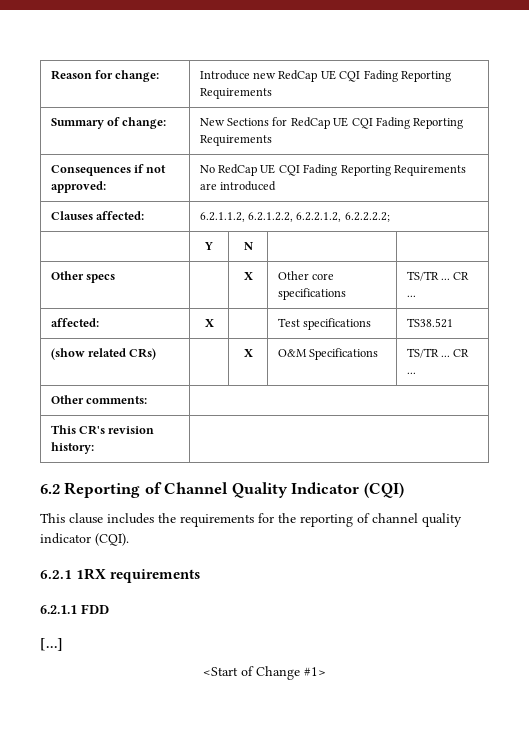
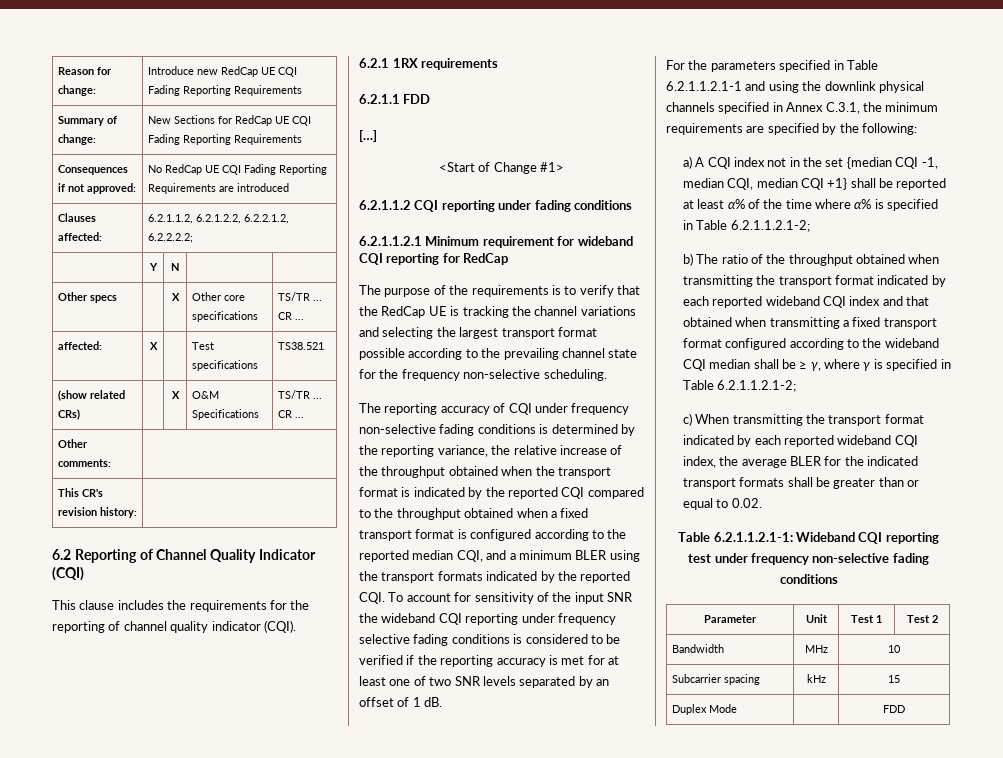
+ 6.2.1.1.2 CQI reporting under fading conditions
+ 6.2.1.1.2.1 Minimum requirement for wideband CQI reporting for RedCap
+ The purpose of the requirements is to verify that the RedCap UE is tracking the channel variations and selecting the largest transport format possible according to the prevailing channel state for the frequency non-selective scheduling.
+ The reporting accuracy of CQI under frequency non-selective fading conditions is determined by the reporting variance, the relative increase of the throughput obtained when the transport format is indicated by the reported CQI compared to the throughput obtained when a fixed transport format is configured according to the reported median CQI, and a minimum BLER using the transport formats indicated by the reported CQI. To account for sensitivity of the input SNR the wideband CQI reporting under frequency selective fading conditions is considered to be verified if the reporting accuracy is met for at least one of two SNR levels separated by an offset of 1 dB.
+ For the parameters specified in Table 6.2.1.1.2.1-1 and using the downlink physical channels specified in Annex C.3.1, the minimum requirements are specified by the following:
+ a) A CQI index not in the set {median CQI -1, median CQI, median CQI +1} shall be reported at least α% of the time where α% is specified in Table 6.2.1.1.2.1-2;
+ b) The ratio of the throughput obtained when transmitting the transport format indicated by each reported wideband CQI index and that obtained when transmitting a fixed transport format configured according to the wideband CQI median shall be ≥ γ, where γ is specified in Table 6.2.1.1.2.1-2;
+ c) When transmitting the transport format indicated by each reported wideband CQI index, the average BLER for the indicated transport formats shall be greater than or equal to 0.02.
+ Table 6.2.1.1.2.1-1: Wideband CQI reporting test under frequency non-selective fading conditions
+ Parameter | Unit | Test 1 | Test 2
+ Bandwidth | MHz | 10
+ Subcarrier spacing | kHz | 15
+ Duplex Mode | | FDD

